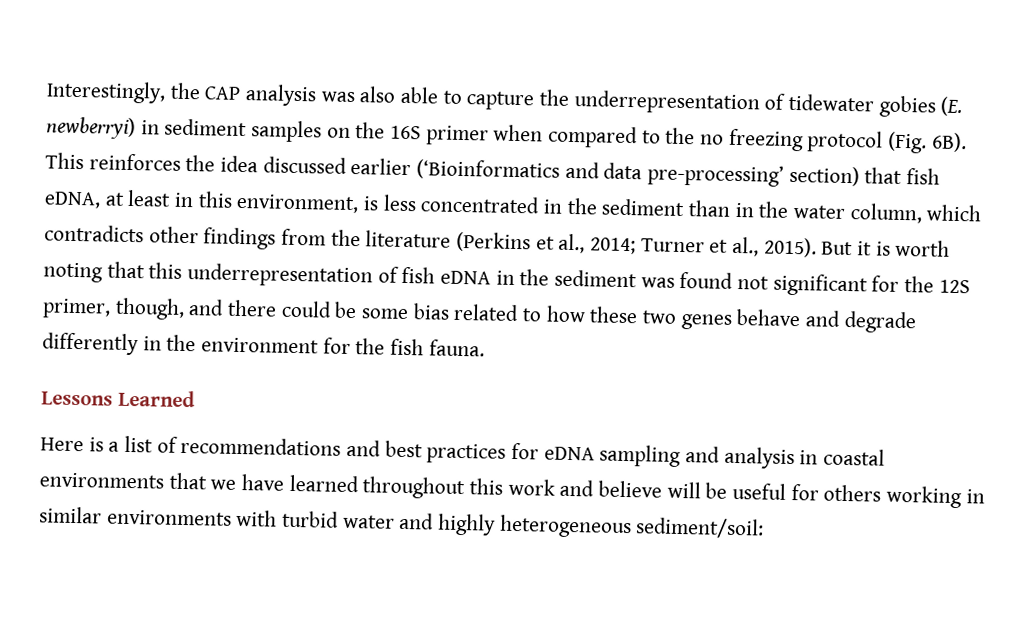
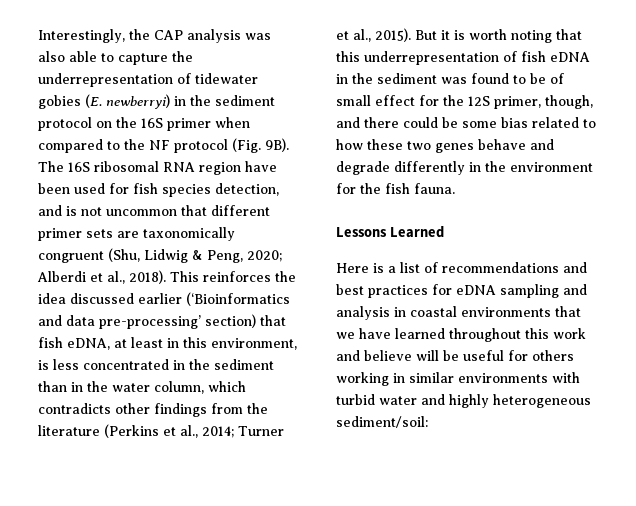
- Interestingly, the CAP analysis was also able to capture the underrepresentation of tidewater gobies (E. newberryi) in sediment samples on the 16S primer when compared to the no freezing protocol (Fig. 6B).
+ Interestingly, the CAP analysis was also able to capture the underrepresentation of tidewater gobies (E. newberryi) in the sediment protocol on the 16S primer when compared to the NF protocol (Fig. 9B). The 16S ribosomal RNA region have been used for fish species detection, and is not uncommon that different primer sets are taxonomically congruent (Shu, Lidwig & Peng, 2020; Alberdi et al., 2018).
- But it is worth noting that this underrepresentation of fish eDNA in the sediment was found not significant for the 12S primer, though, and there could be some bias related to how these two genes behave and degrade differently in the environment for the fish fauna.
+ But it is worth noting that this underrepresentation of fish eDNA in the sediment was found to be of small effect for the 12S primer, though, and there could be some bias related to how these two genes behave and degrade differently in the environment for the fish fauna.

